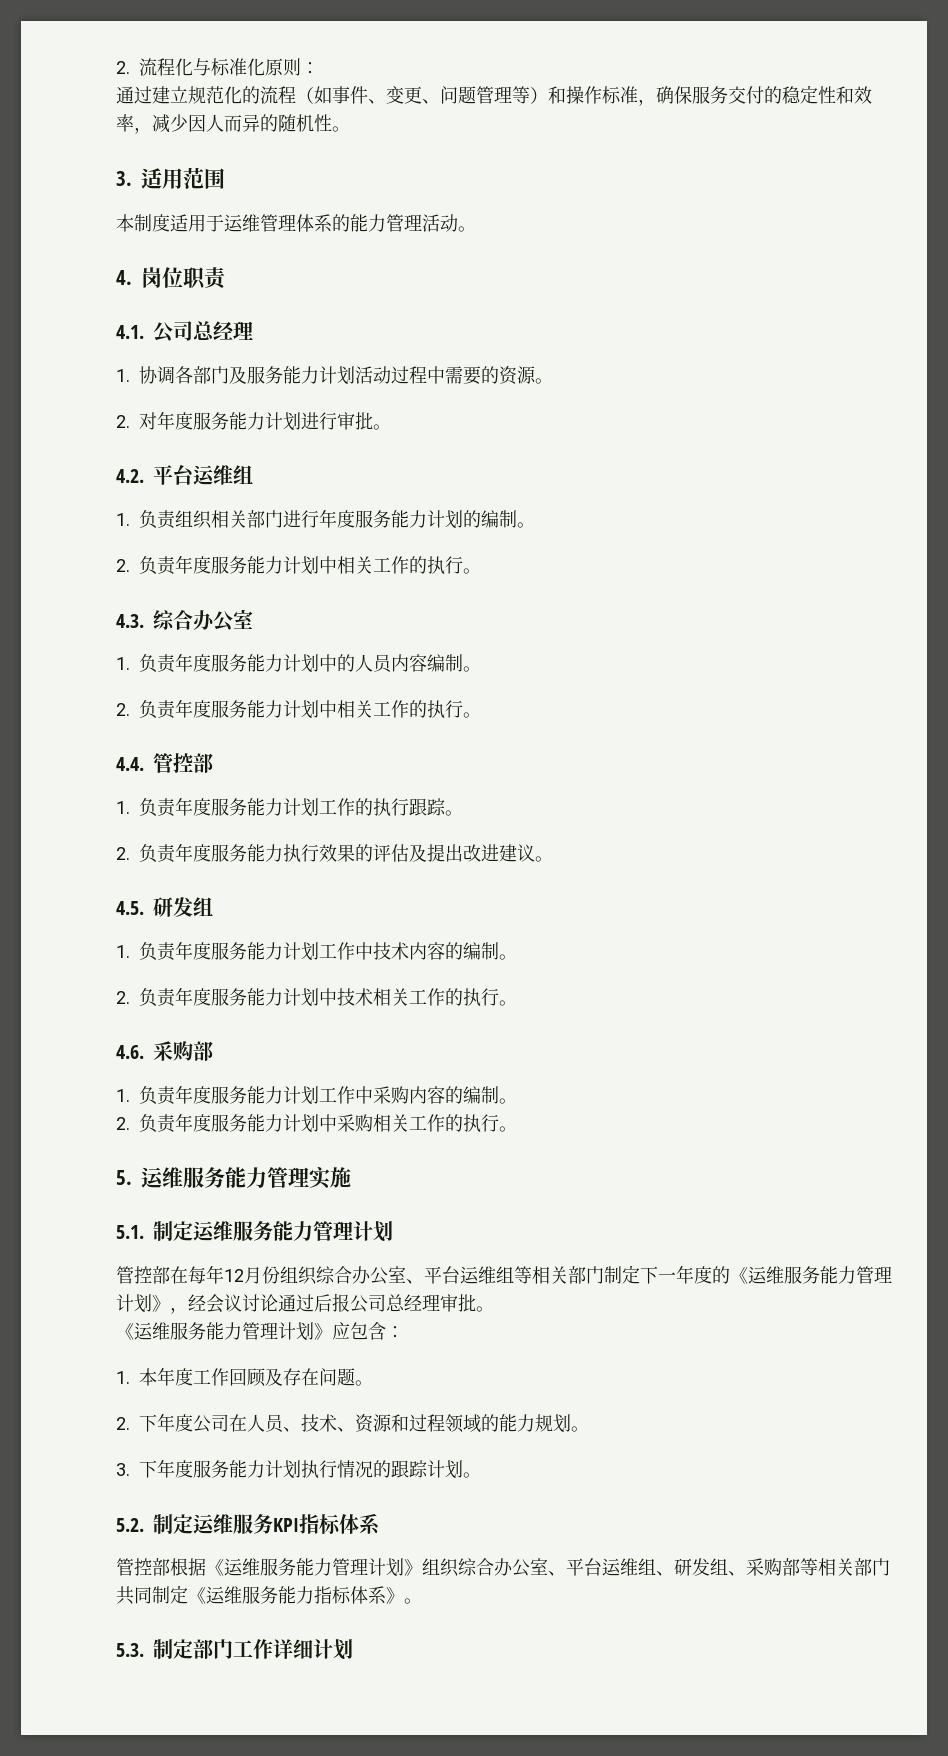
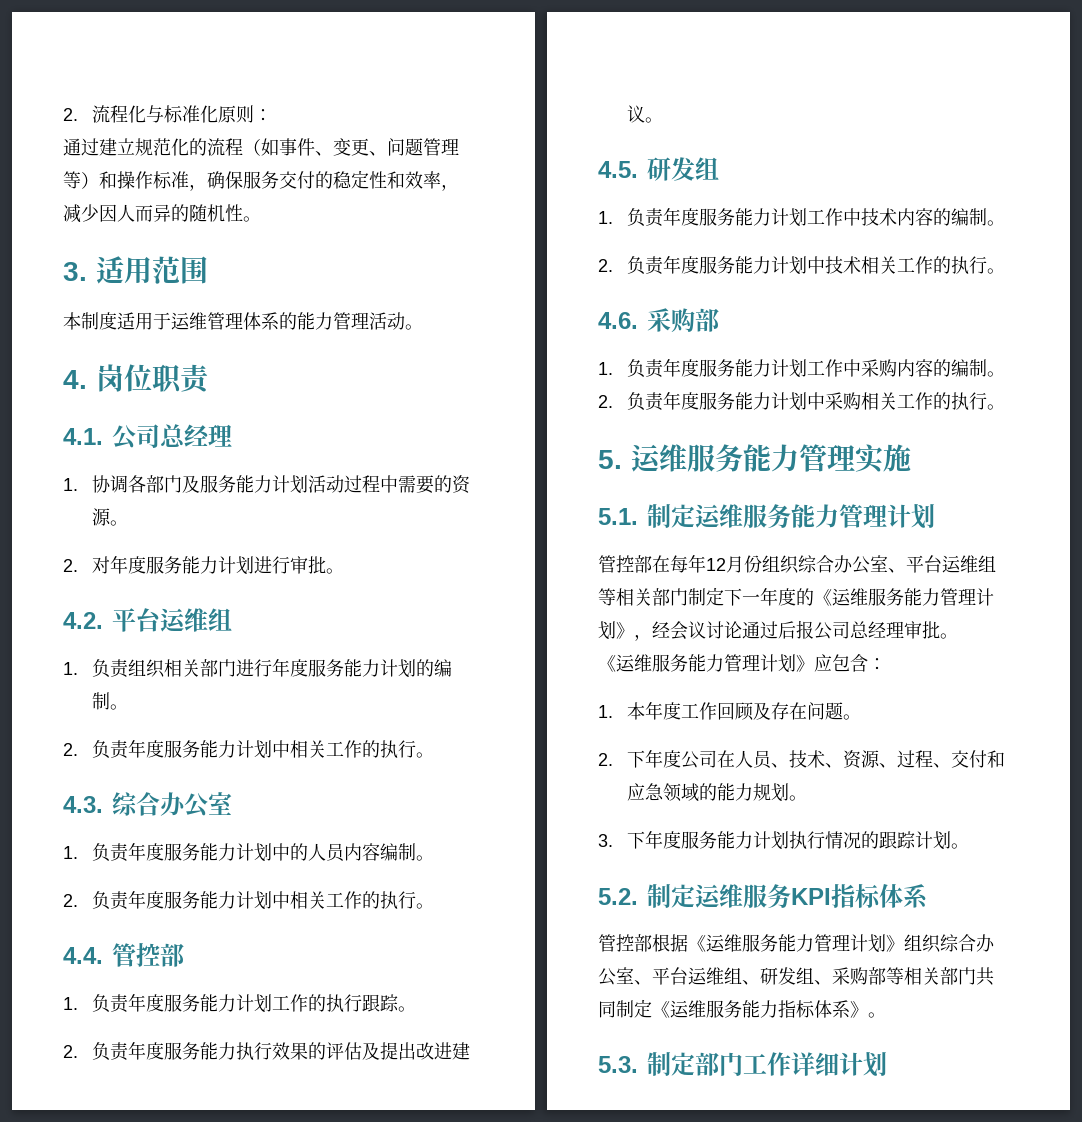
- 2.下年度公司在人员、技术、资源和过程领域的能力规划。
+ 2.下年度公司在人员、技术、资源、过程、交付和应急领域的能力规划。

